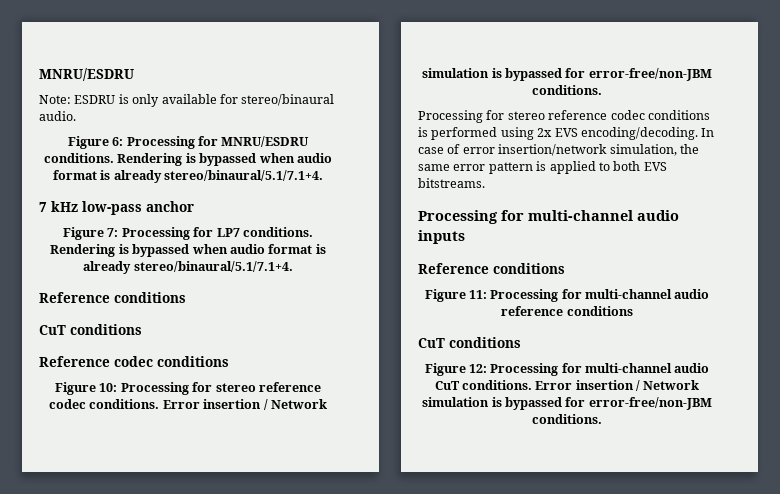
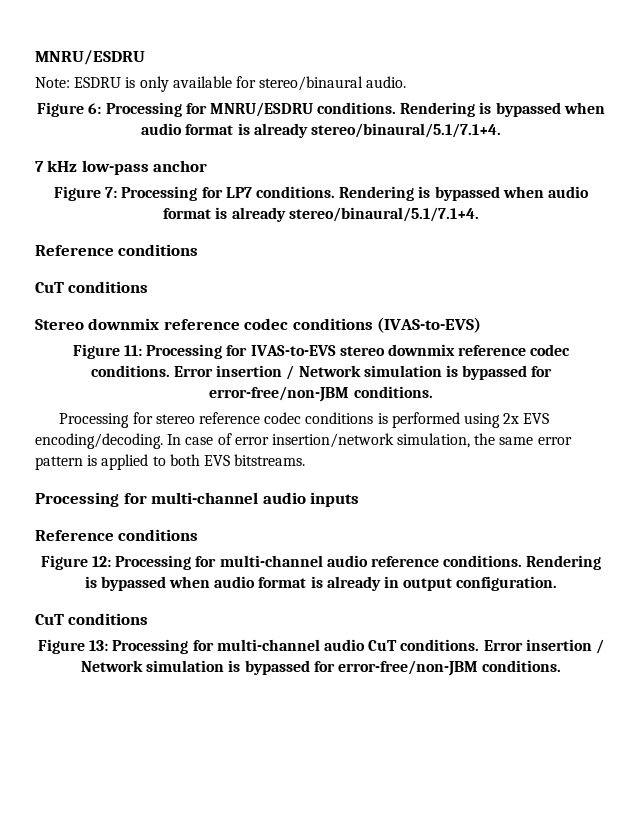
- Reference codec conditions
- Figure 10: Processing for stereo reference codec conditions.
+ Stereo downmix reference codec conditions (IVAS-to-EVS)
+ Figure 11: Processing for IVAS-to-EVS stereo downmix reference codec conditions.
- Figure 11: Processing for multi-channel audio reference conditions
+ Figure 12: Processing for multi-channel audio reference conditions. Rendering is bypassed when audio format is already in output configuration.
- Figure 12: Processing for multi-channel audio CuT conditions.
+ Figure 13: Processing for multi-channel audio CuT conditions.

